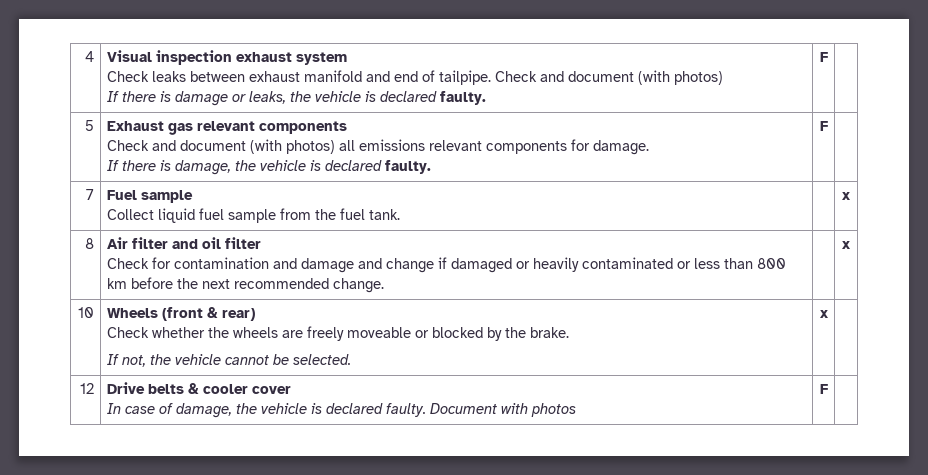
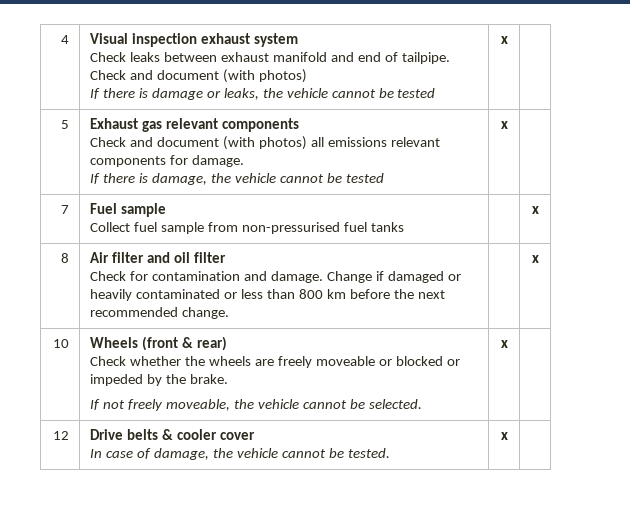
  4 | Visual inspection exhaust system
  Check leaks between exhaust manifold and end of tailpipe. Check and document (with photos)
- If there is damage or leaks, the vehicle is declared faulty. | F |
+ If there is damage or leaks, the vehicle cannot be tested | x |
  5 | Exhaust gas relevant components
  Check and document (with photos) all emissions relevant components for damage.
- If there is damage, the vehicle is declared faulty. | F |
+ If there is damage, the vehicle cannot be tested | x |
  7 | Fuel sample
- Collect liquid fuel sample from the fuel tank. | | x
+ Collect fuel sample from non-pressurised fuel tanks | | x
  8 | Air filter and oil filter
- Check for contamination and damage and change if damaged or heavily contaminated or less than 800 km before the next recommended change. | | x
+ Check for contamination and damage. Change if damaged or heavily contaminated or less than 800 km before the next recommended change. | | x
  10 | Wheels (front & rear)
- Check whether the wheels are freely moveable or blocked by the brake.
- If not, the vehicle cannot be selected. | x |
+ Check whether the wheels are freely moveable or blocked or impeded by the brake.
+ If not freely moveable, the vehicle cannot be selected. | x |
  12 | Drive belts & cooler cover
- In case of damage, the vehicle is declared faulty. Document with photos | F |
+ In case of damage, the vehicle cannot be tested. | x |

